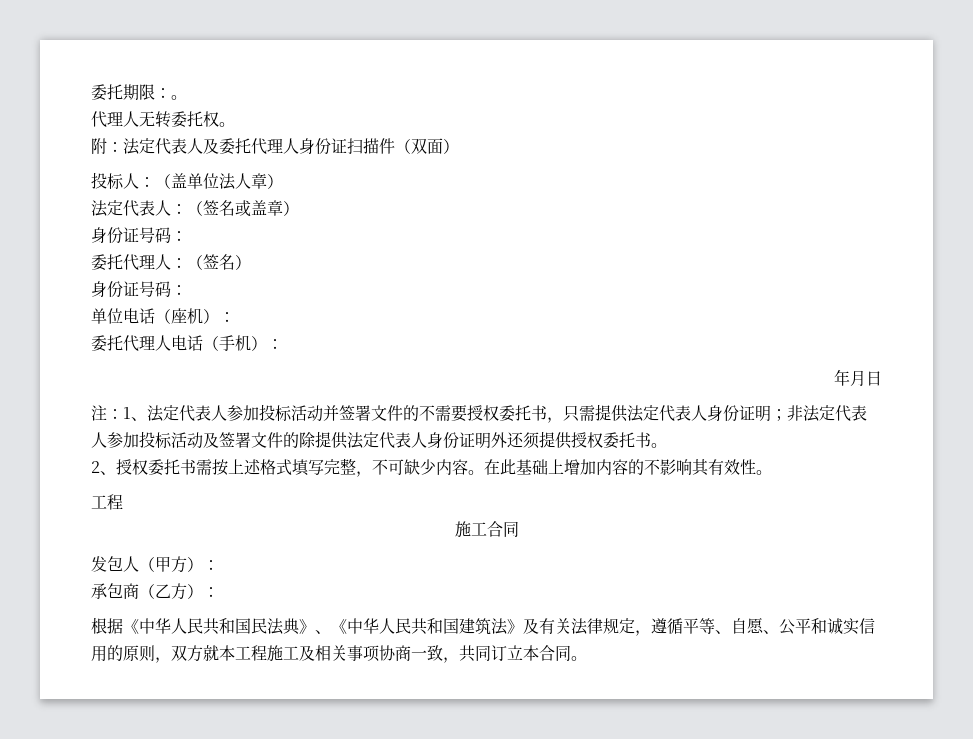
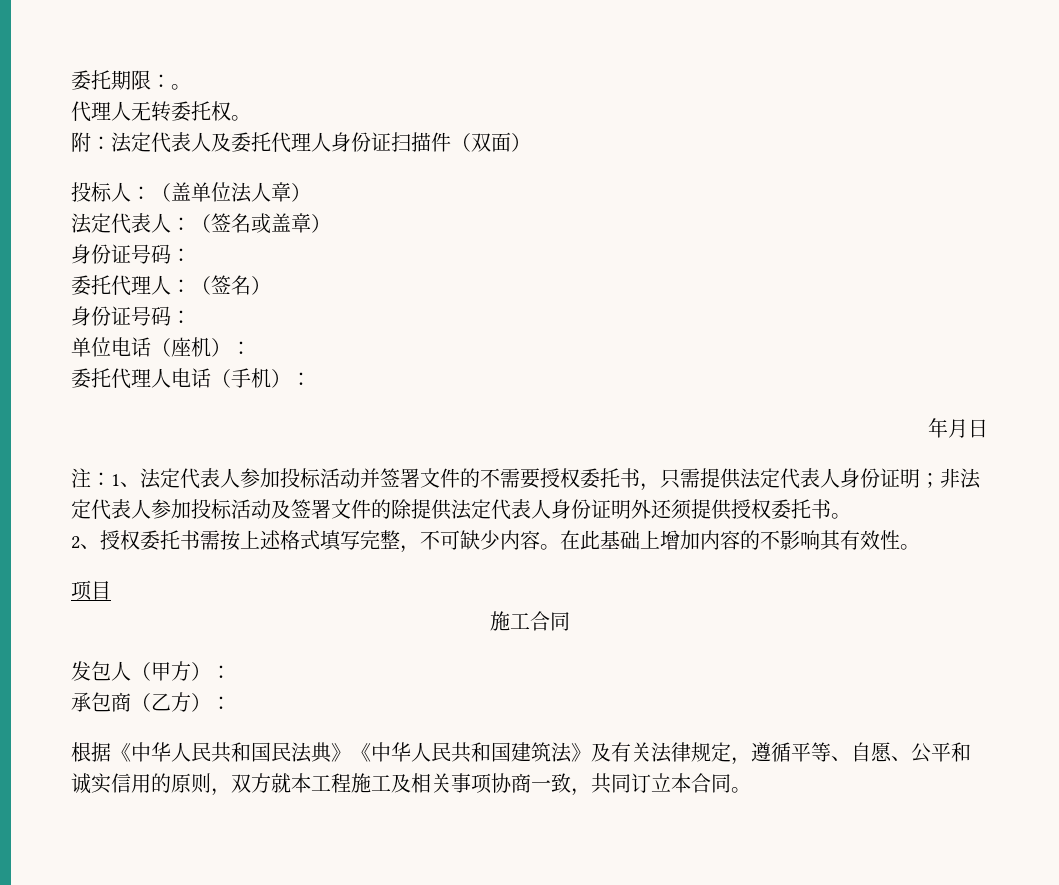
  在此基础上增加内容的不影响其有效性。
- 工程
+ 项目
- 根据《中华人民共和国民法典》、《中华人民共和国建筑法》及有关法律规定，遵循平等、自愿、公平和诚实信用的原则，双方就本工程施工及相关事项协商一致，共同订立本合同。
+ 根据《中华人民共和国民法典》《中华人民共和国建筑法》及有关法律规定，遵循平等、自愿、公平和诚实信用的原则，双方就本工程施工及相关事项协商一致，共同订立本合同。

